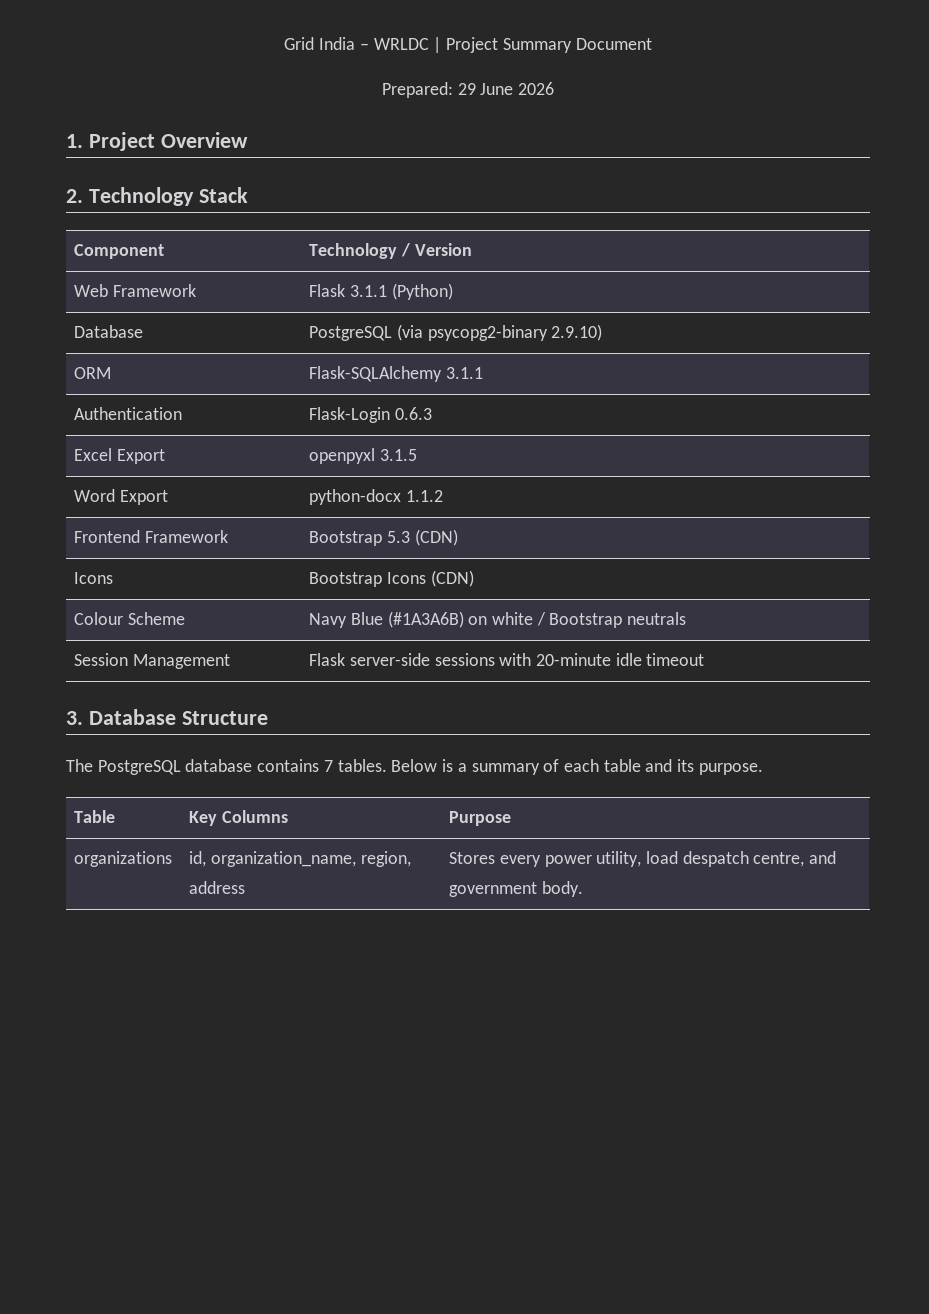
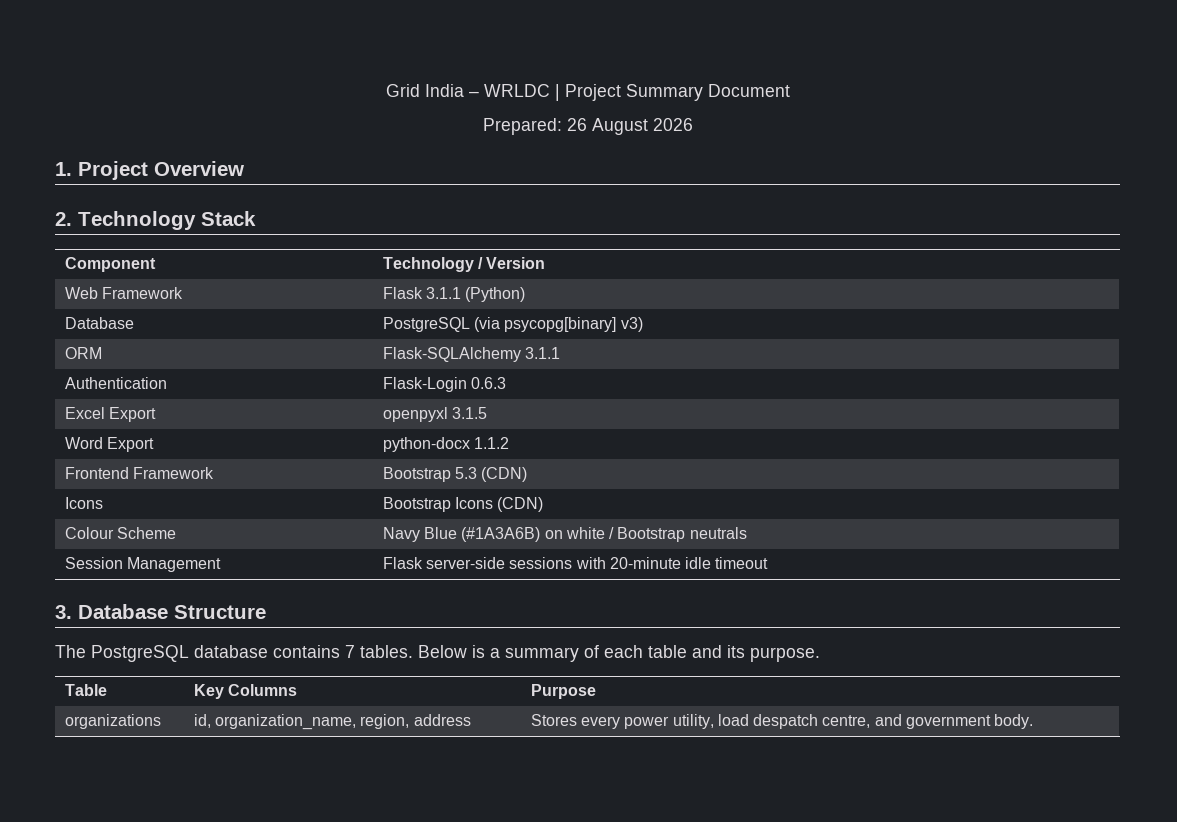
- Prepared: 29 June 2026
+ Prepared: 26 August 2026
- Database | PostgreSQL (via psycopg2-binary 2.9.10)
+ Database | PostgreSQL (via psycopg[binary] v3)

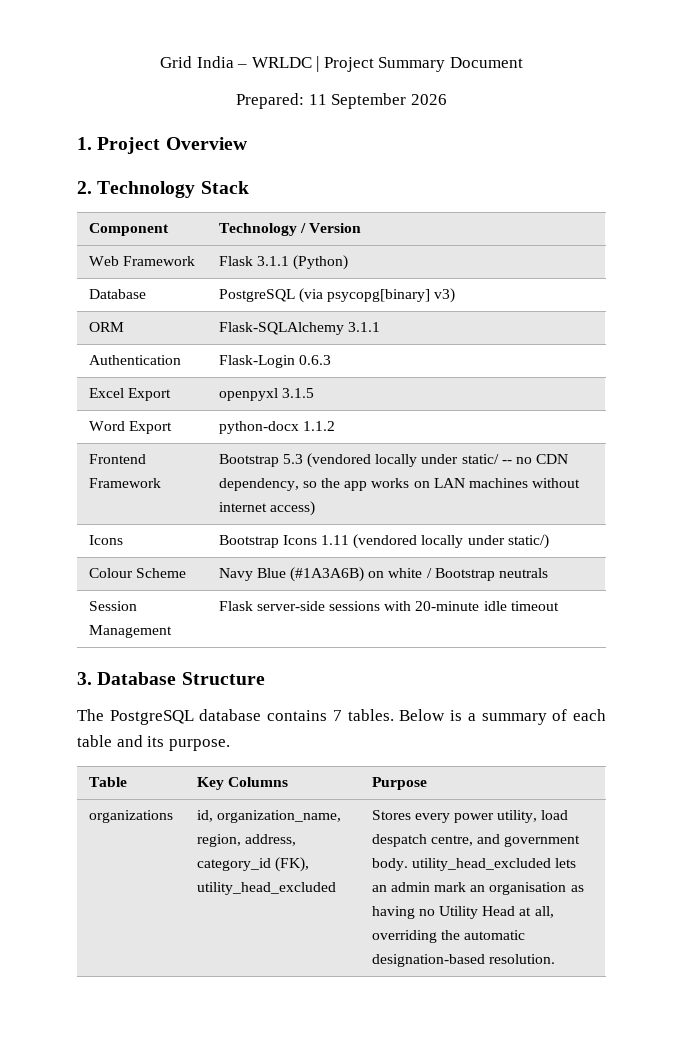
- Prepared: 26 August 2026
+ Prepared: 11 September 2026
- Frontend Framework | Bootstrap 5.3 (CDN)
- Icons | Bootstrap Icons (CDN)
+ Frontend Framework | Bootstrap 5.3 (vendored locally under static/ -- no CDN dependency, so the app works on LAN machines without internet access)
+ Icons | Bootstrap Icons 1.11 (vendored locally under static/)
- organizations | id, organization_name, region, address | Stores every power utility, load despatch centre, and government body.
+ organizations | id, organization_name, region, address, category_id (FK), utility_head_excluded | Stores every power utility, load despatch centre, and government body. utility_head_excluded lets an admin mark an organisation as having no Utility Head at all, overriding the automatic designation-based resolution.

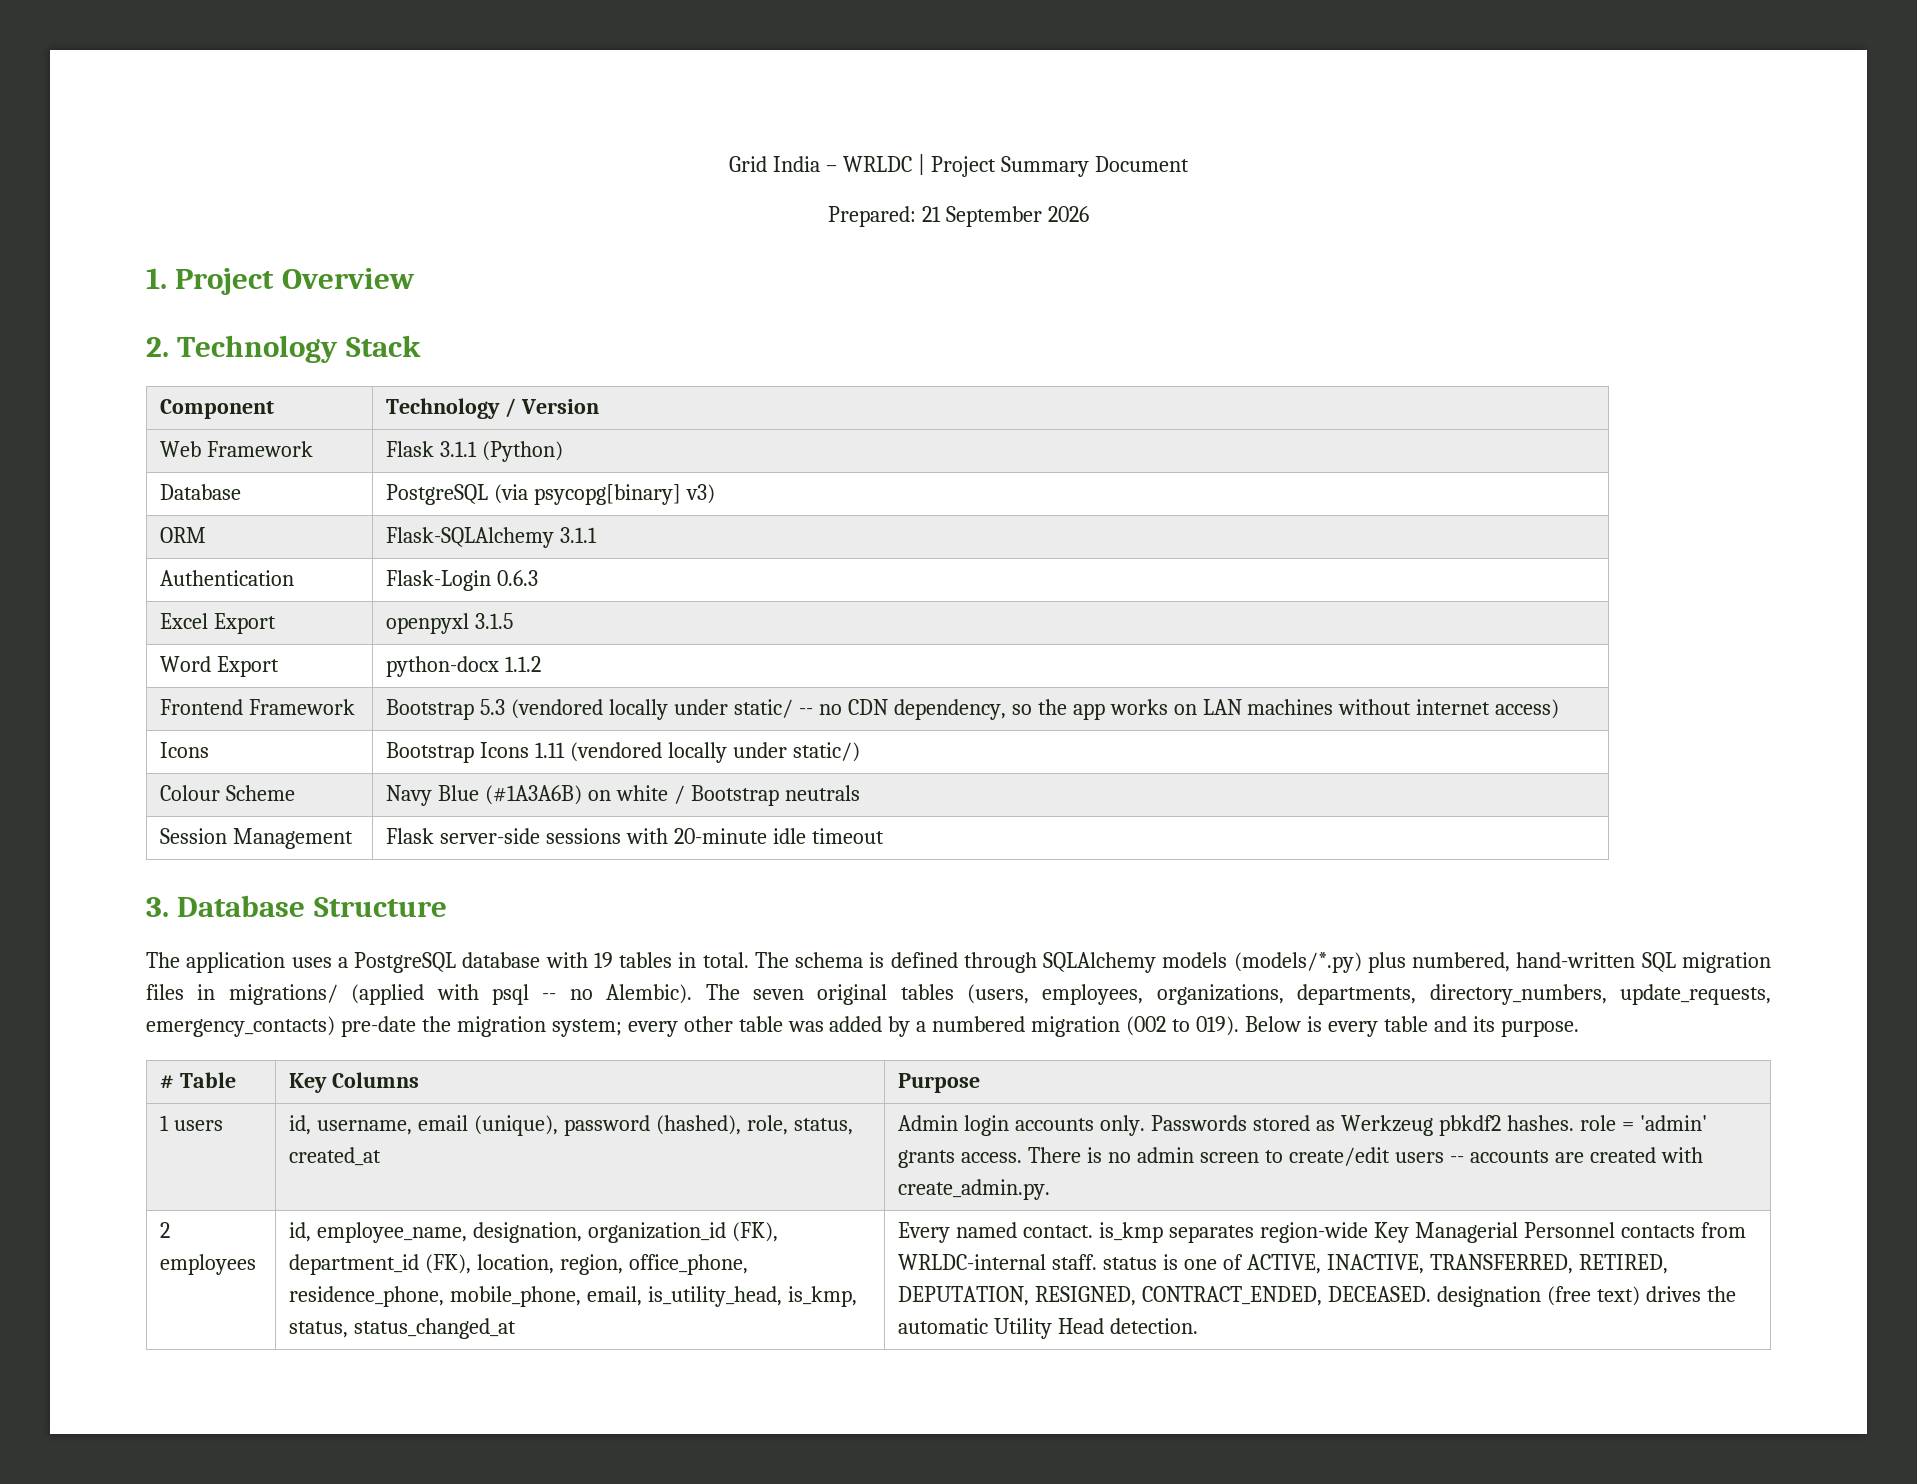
- Prepared: 11 September 2026
+ Prepared: 21 September 2026
- The PostgreSQL database contains 7 tables. Below is a summary of each table and its purpose.
+ The application uses a PostgreSQL database with 19 tables in total. The schema is defined through SQLAlchemy models (models/*.py) plus numbered, hand-written SQL migration files in migrations/ (applied with psql -- no Alembic). The seven original tables (users, employees, organizations, departments, directory_numbers, update_requests, emergency_contacts) pre-date the migration system; every other table was added by a numbered migration (002 to 019). Below is every table and its purpose.
- Table | Key Columns | Purpose
+ # Table | Key Columns | Purpose
- organizations | id, organization_name, region, address, category_id (FK), utility_head_excluded | Stores every power utility, load despatch centre, and government body. utility_head_excluded lets an admin mark an organisation as having no Utility Head at all, overriding the automatic designation-based resolution.
+ 1 users | id, username, email (unique), password (hashed), role, status, created_at | Admin login accounts only. Passwords stored as Werkzeug pbkdf2 hashes. role = 'admin' grants access. There is no admin screen to create/edit users -- accounts are created with create_admin.py.
+ 2 employees | id, employee_name, designation, organization_id (FK), department_id (FK), location, region, office_phone, residence_phone, mobile_phone, email, is_utility_head, is_kmp, status, status_changed_at | Every named contact. is_kmp separates region-wide Key Managerial Personnel contacts from WRLDC-internal staff. status is one of ACTIVE, INACTIVE, TRANSFERRED, RETIRED, DEPUTATION, RESIGNED, CONTRACT_ENDED, DECEASED. designation (free text) drives the automatic Utility Head detection.

